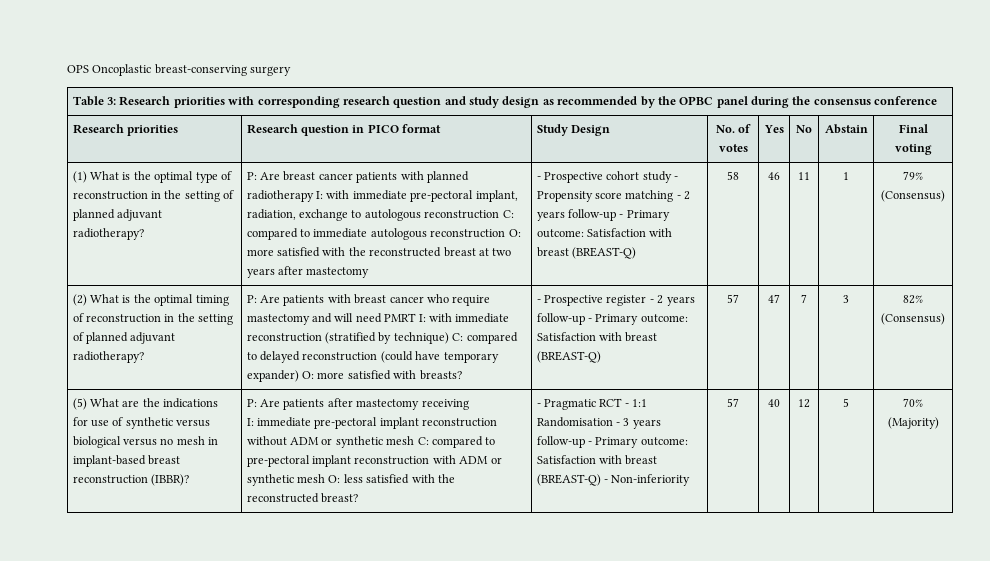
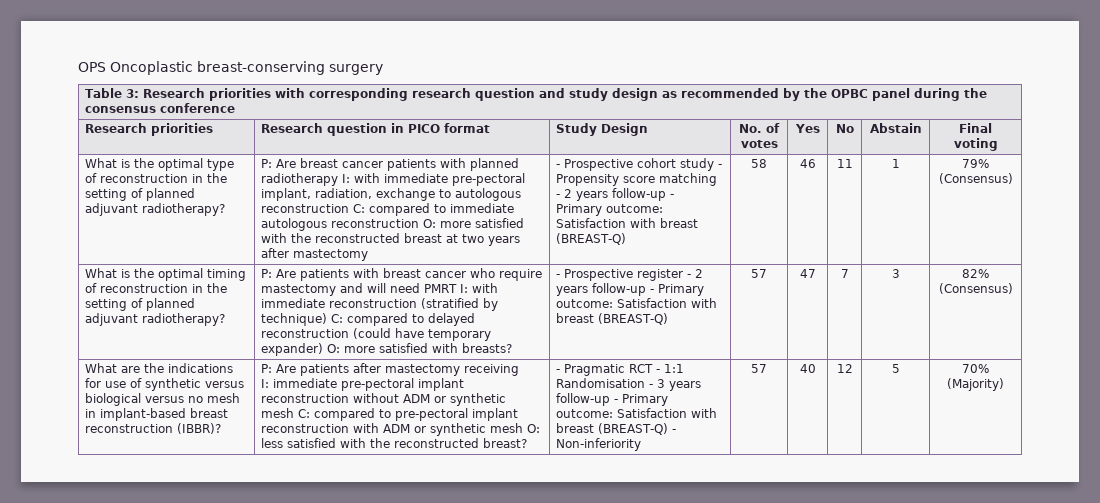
- (1) What is the optimal type of reconstruction in the setting of planned adjuvant radiotherapy?
+ What is the optimal type of reconstruction in the setting of planned adjuvant radiotherapy?
- (2) What is the optimal timing of reconstruction in the setting of planned adjuvant radiotherapy?
+ What is the optimal timing of reconstruction in the setting of planned adjuvant radiotherapy?
- (5) What are the indications for use of synthetic versus biological versus no mesh in implant-based breast reconstruction (IBBR)?
+ What are the indications for use of synthetic versus biological versus no mesh in implant-based breast reconstruction (IBBR)?

